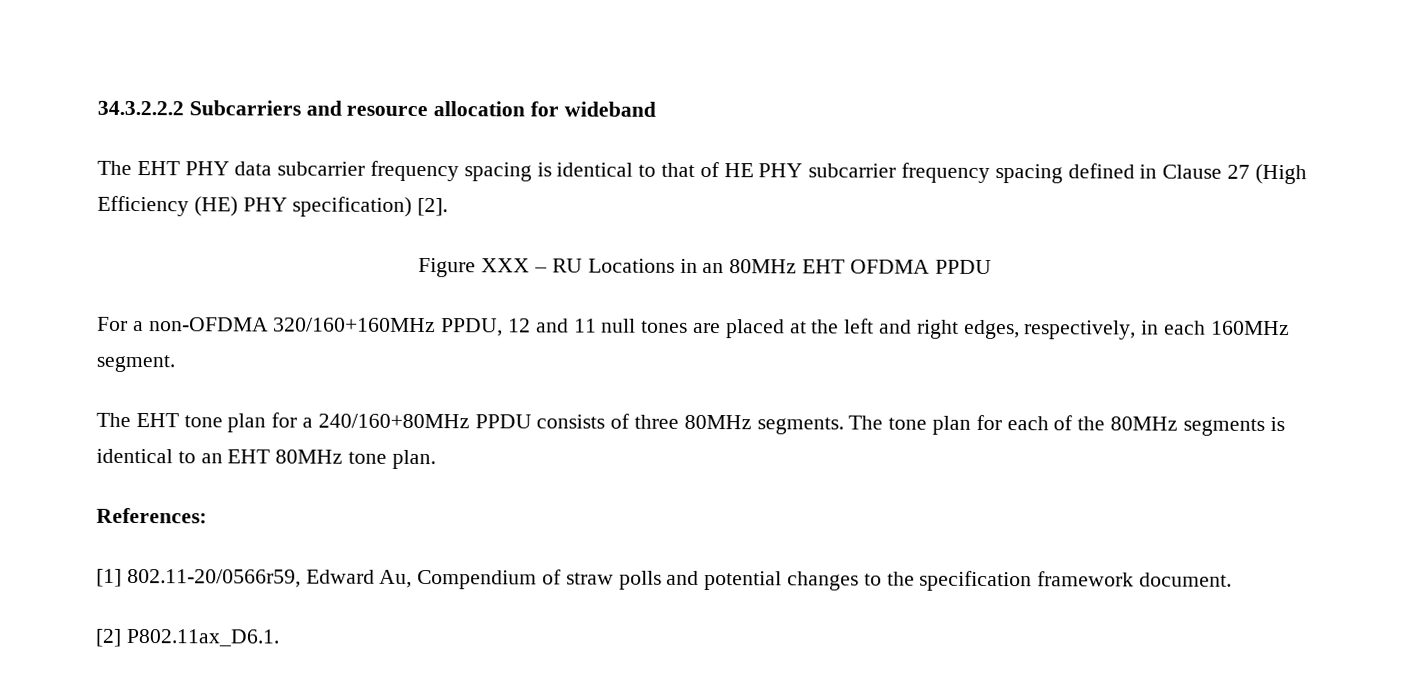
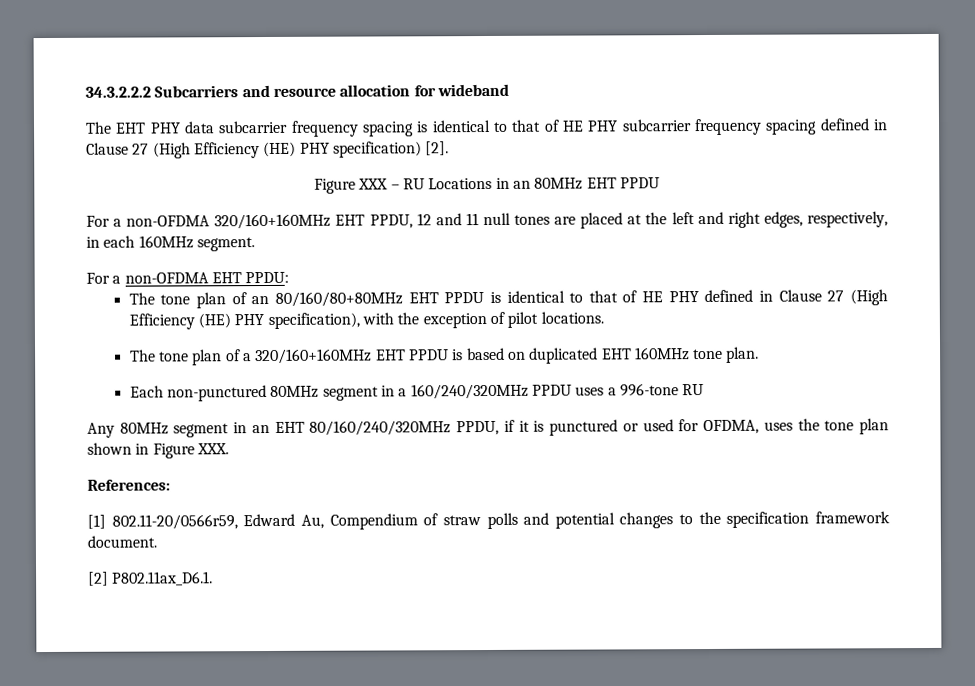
- Figure XXX – RU Locations in an 80MHz EHT OFDMA PPDU
+ Figure XXX – RU Locations in an 80MHz EHT PPDU
- For a non-OFDMA 320/160+160MHz PPDU, 12 and 11 null tones are placed at the left and right edges, respectively, in each 160MHz segment.
+ For a non-OFDMA 320/160+160MHz EHT PPDU, 12 and 11 null tones are placed at the left and right edges, respectively, in each 160MHz segment.
- The EHT tone plan for a 240/160+80MHz PPDU consists of three 80MHz segments. The tone plan for each of the 80MHz segments is identical to an EHT 80MHz tone plan.
+ For a non-OFDMA EHT PPDU:
+ The tone plan of an 80/160/80+80MHz EHT PPDU is identical to that of HE PHY defined in Clause 27 (High Efficiency (HE) PHY specification), with the exception of pilot locations.
+ The tone plan of a 320/160+160MHz EHT PPDU is based on duplicated EHT 160MHz tone plan.
+ Each non-punctured 80MHz segment in a 160/240/320MHz PPDU uses a 996-tone RU
+ Any 80MHz segment in an EHT 80/160/240/320MHz PPDU, if it is punctured or used for OFDMA, uses the tone plan shown in Figure XXX.

